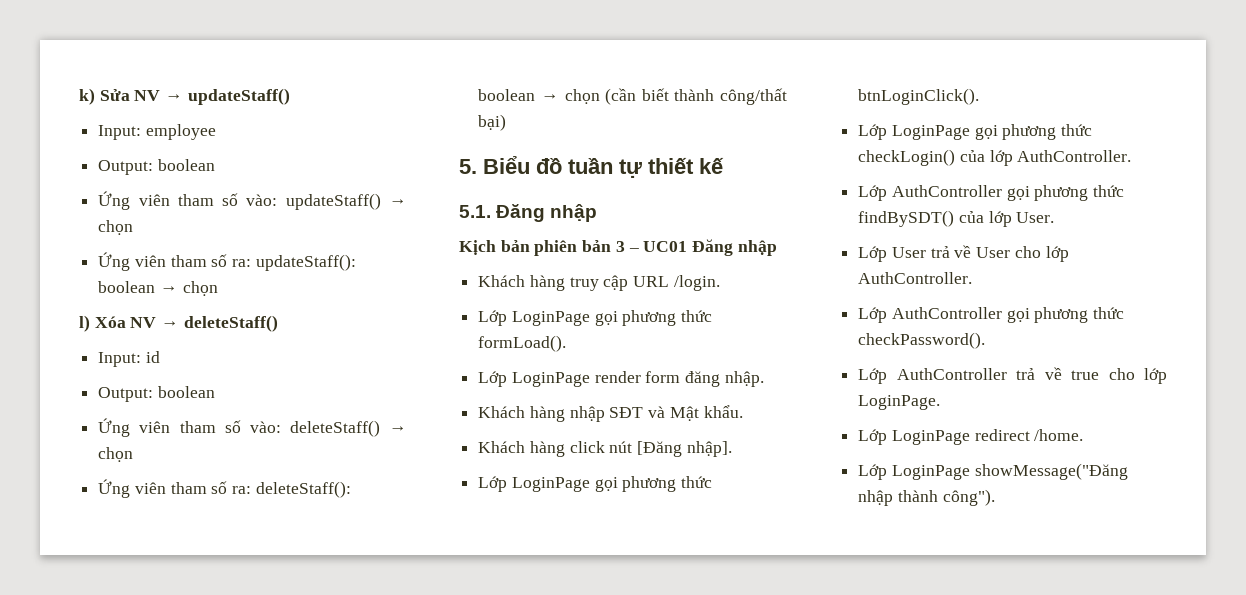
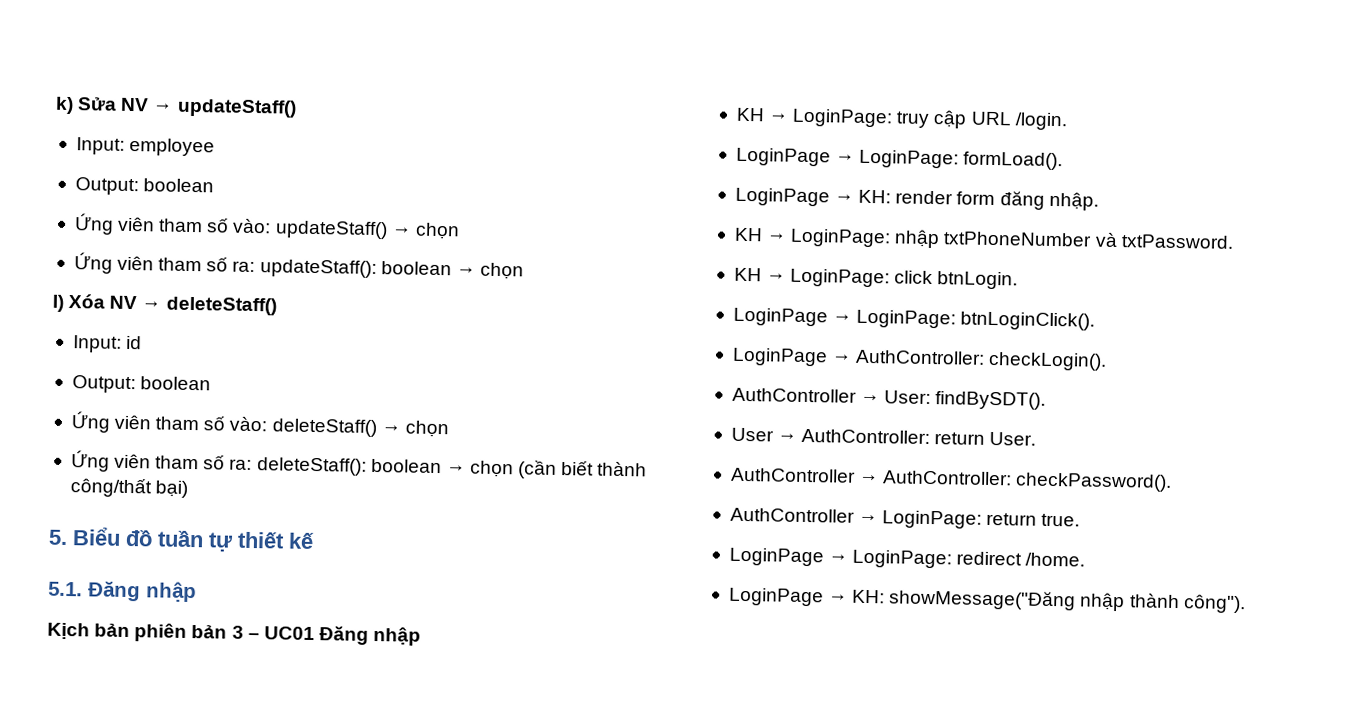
- Khách hàng truy cập URL /login.
+ KH → LoginPage: truy cập URL /login.
- Lớp LoginPage gọi phương thức formLoad().
- Lớp LoginPage render form đăng nhập.
- Khách hàng nhập SĐT và Mật khẩu.
- Khách hàng click nút [Đăng nhập].
- Lớp LoginPage gọi phương thức btnLoginClick().
- Lớp LoginPage gọi phương thức checkLogin() của lớp AuthController.
- Lớp AuthController gọi phương thức findBySDT() của lớp User.
- Lớp User trả về User cho lớp AuthController.
- Lớp AuthController gọi phương thức checkPassword().
- Lớp AuthController trả về true cho lớp LoginPage.
- Lớp LoginPage redirect /home.
+ LoginPage → LoginPage: formLoad().
+ LoginPage → KH: render form đăng nhập.
+ KH → LoginPage: nhập txtPhoneNumber và txtPassword.
+ KH → LoginPage: click btnLogin.
+ LoginPage → LoginPage: btnLoginClick().
+ LoginPage → AuthController: checkLogin().
+ AuthController → User: findBySDT().
+ User → AuthController: return User.
+ AuthController → AuthController: checkPassword().
+ AuthController → LoginPage: return true.
+ LoginPage → LoginPage: redirect /home.
- Lớp LoginPage showMessage("Đăng nhập thành công").
+ LoginPage → KH: showMessage("Đăng nhập thành công").

